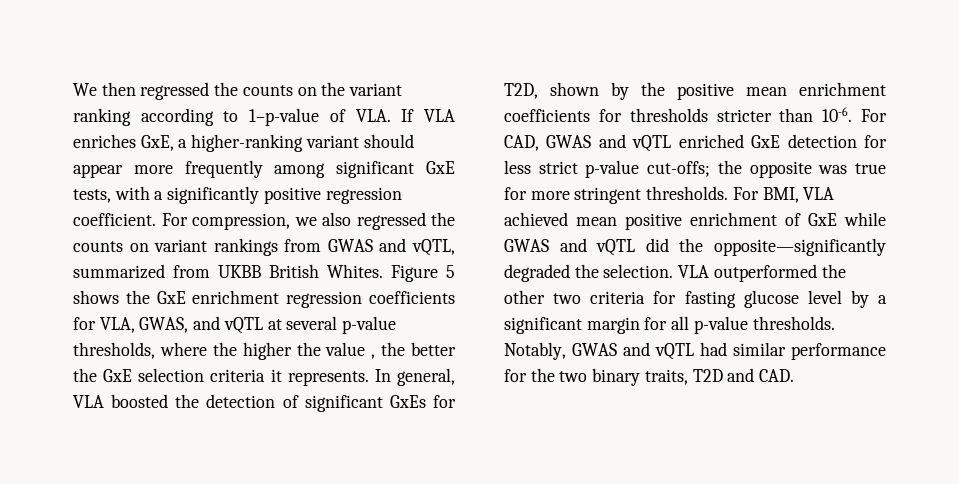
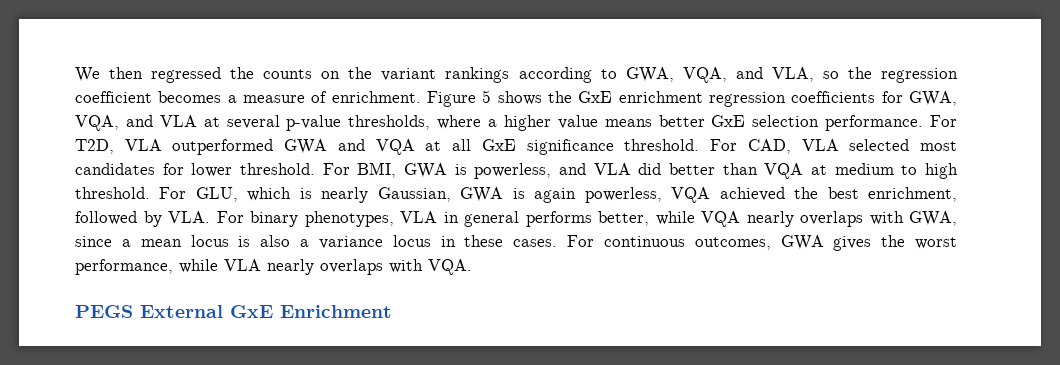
- We then regressed the counts on the variant ranking according to 1–p-value of VLA. If VLA enriches GxE, a higher-ranking variant should appear more frequently among significant GxE tests, with a significantly positive regression coefficient. For compression, we also regressed the counts on variant rankings from GWAS and vQTL, summarized from UKBB British Whites.
+ We then regressed the counts on the variant rankings according to GWA, VQA, and VLA, so the regression coefficient becomes a measure of enrichment.
- Figure 5 shows the GxE enrichment regression coefficients for VLA, GWAS, and vQTL at several p-value thresholds, where the higher the value , the better the GxE selection criteria it represents. In general, VLA boosted the detection of significant GxEs for T2D, shown by the positive mean enrichment coefficients for thresholds stricter than 10-6. For CAD, GWAS and vQTL enriched GxE detection for less strict p-value cut-offs; the opposite was true for more stringent thresholds. For BMI, VLA achieved mean positive enrichment of GxE while GWAS and vQTL did the opposite—significantly degraded the selection. VLA outperformed the other two criteria for fasting glucose level by a significant margin for all p-value thresholds. Notably, GWAS and vQTL had similar performance for the two binary traits, T2D and CAD.
+ Figure 5 shows the GxE enrichment regression coefficients for GWA, VQA, and VLA at several p-value thresholds, where a higher value means better GxE selection performance. For T2D, VLA outperformed GWA and VQA at all GxE significance threshold. For CAD, VLA selected most candidates for lower threshold. For BMI, GWA is powerless, and VLA did better than VQA at medium to high threshold. For GLU, which is nearly Gaussian, GWA is again powerless, VQA achieved the best enrichment, followed by VLA. For binary phenotypes, VLA in general performs better, while VQA nearly overlaps with GWA, since a mean locus is also a variance locus in these cases. For continuous outcomes, GWA gives the worst performance, while VLA nearly overlaps with VQA.
+ PEGS External GxE Enrichment

